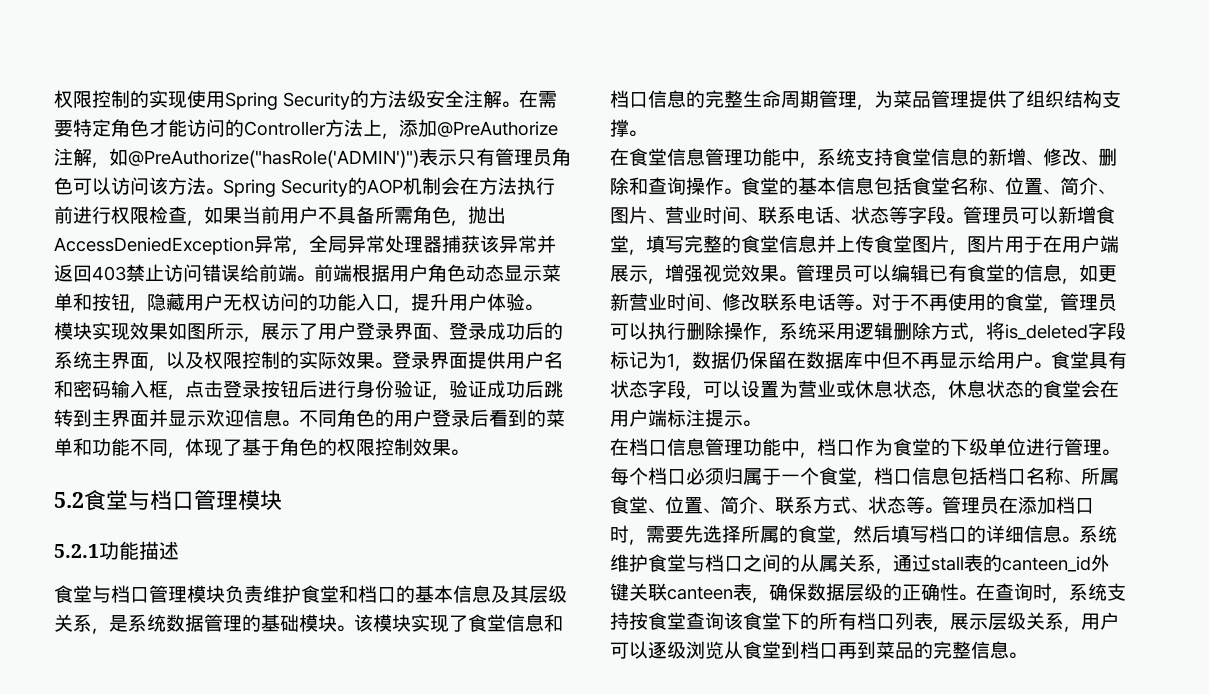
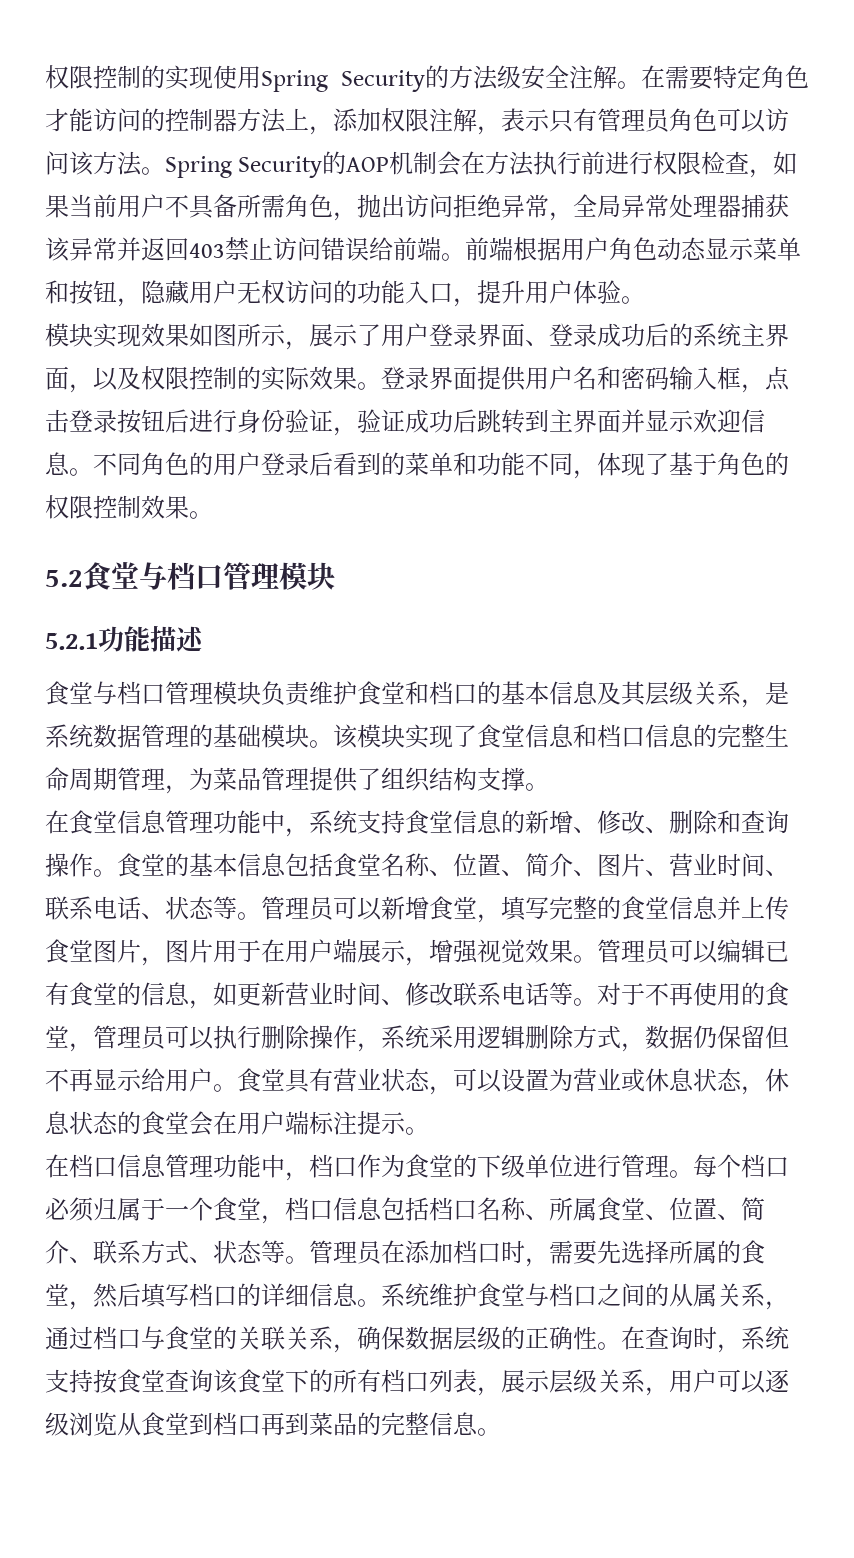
- 在需要特定角色才能访问的Controller方法上，添加@PreAuthorize注解，如@PreAuthorize("hasRole('ADMIN')")表示只有管理员角色可以访问该方法。
+ 在需要特定角色才能访问的控制器方法上，添加权限注解，表示只有管理员角色可以访问该方法。
- Spring Security的AOP机制会在方法执行前进行权限检查，如果当前用户不具备所需角色，抛出AccessDeniedException异常，全局异常处理器捕获该异常并返回403禁止访问错误给前端。
+ Spring Security的AOP机制会在方法执行前进行权限检查，如果当前用户不具备所需角色，抛出访问拒绝异常，全局异常处理器捕获该异常并返回403禁止访问错误给前端。
- 食堂的基本信息包括食堂名称、位置、简介、图片、营业时间、联系电话、状态等字段。
+ 食堂的基本信息包括食堂名称、位置、简介、图片、营业时间、联系电话、状态等。
- 对于不再使用的食堂，管理员可以执行删除操作，系统采用逻辑删除方式，将is_deleted字段标记为1，数据仍保留在数据库中但不再显示给用户。
+ 对于不再使用的食堂，管理员可以执行删除操作，系统采用逻辑删除方式，数据仍保留但不再显示给用户。
- 食堂具有状态字段，可以设置为营业或休息状态，休息状态的食堂会在用户端标注提示。
+ 食堂具有营业状态，可以设置为营业或休息状态，休息状态的食堂会在用户端标注提示。
- 系统维护食堂与档口之间的从属关系，通过stall表的canteen_id外键关联canteen表，确保数据层级的正确性。
+ 系统维护食堂与档口之间的从属关系，通过档口与食堂的关联关系，确保数据层级的正确性。

